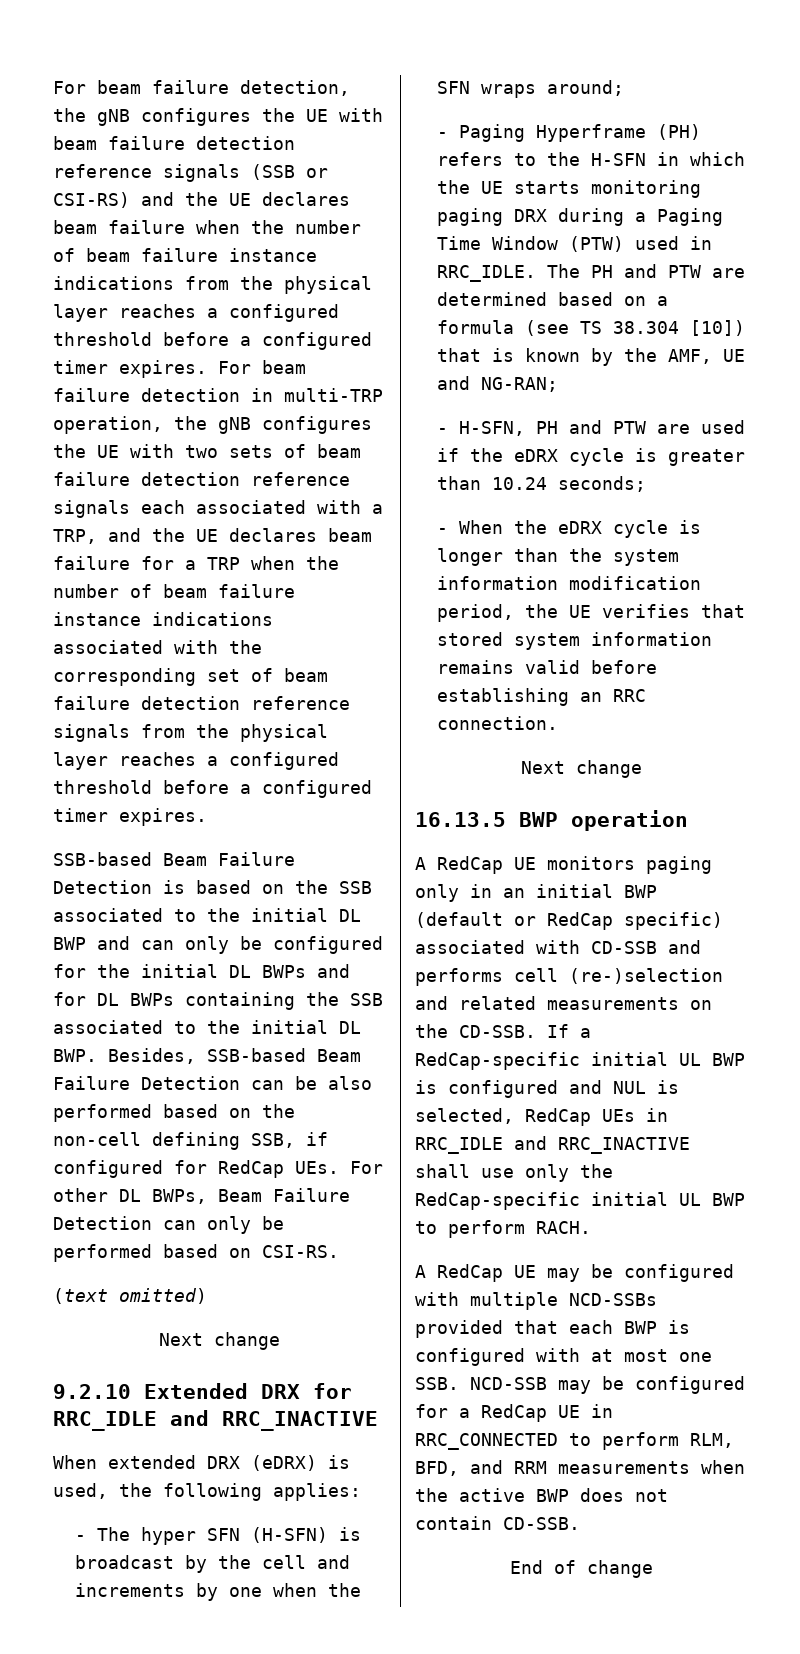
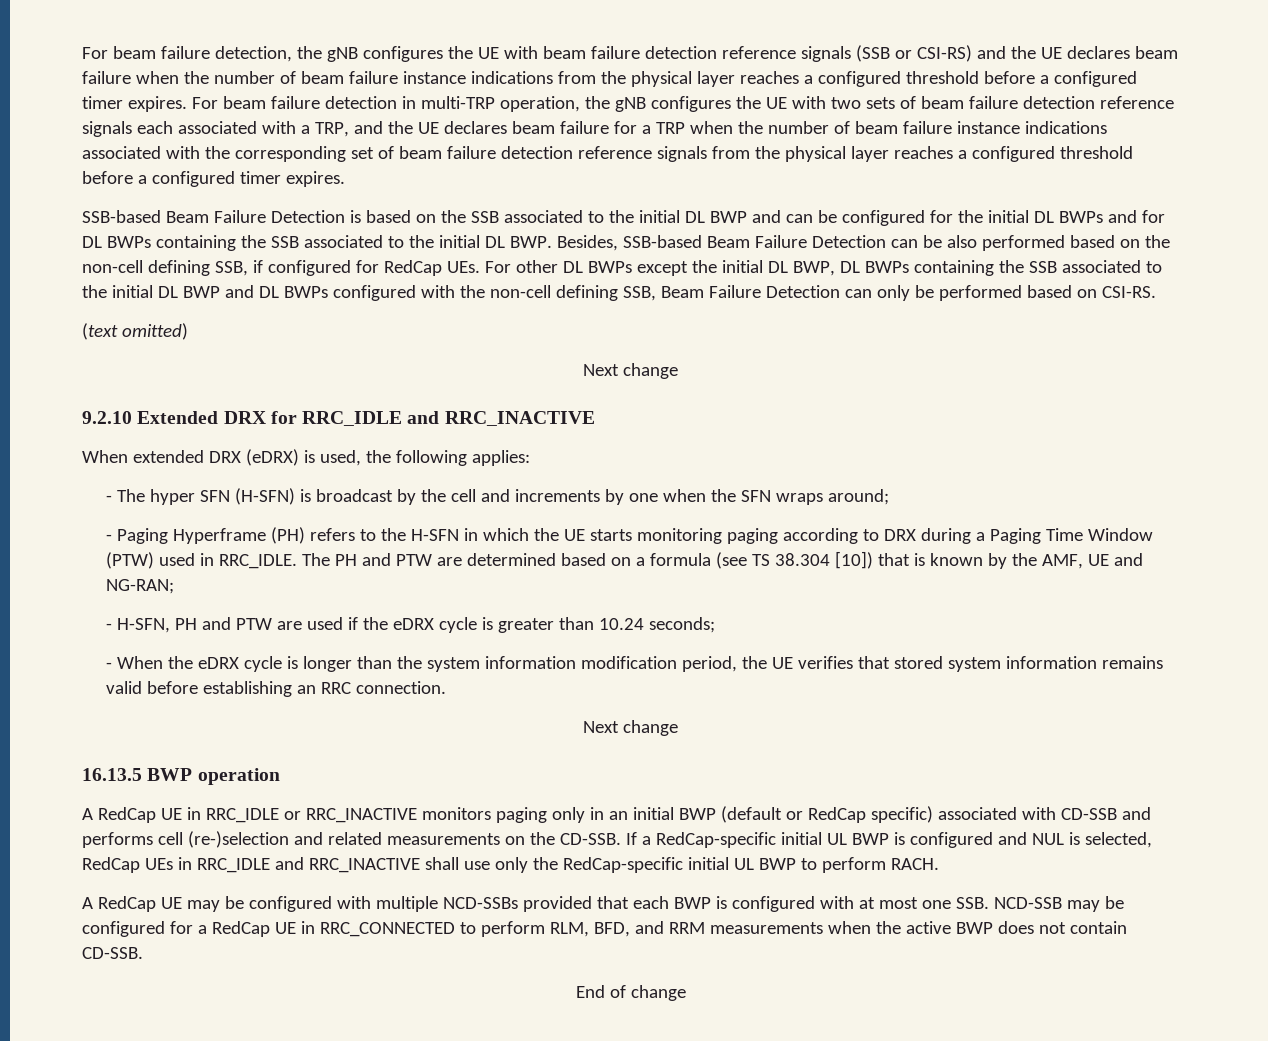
- SSB-based Beam Failure Detection is based on the SSB associated to the initial DL BWP and can only be configured for the initial DL BWPs and for DL BWPs containing the SSB associated to the initial DL BWP. Besides, SSB-based Beam Failure Detection can be also performed based on the non-cell defining SSB, if configured for RedCap UEs. For other DL BWPs, Beam Failure Detection can only be performed based on CSI-RS.
+ SSB-based Beam Failure Detection is based on the SSB associated to the initial DL BWP and can be configured for the initial DL BWPs and for DL BWPs containing the SSB associated to the initial DL BWP. Besides, SSB-based Beam Failure Detection can be also performed based on the non-cell defining SSB, if configured for RedCap UEs. For other DL BWPs except the initial DL BWP, DL BWPs containing the SSB associated to the initial DL BWP and DL BWPs configured with the non-cell defining SSB, Beam Failure Detection can only be performed based on CSI-RS.
- - Paging Hyperframe (PH) refers to the H-SFN in which the UE starts monitoring paging DRX during a Paging Time Window (PTW) used in RRC_IDLE.
+ - Paging Hyperframe (PH) refers to the H-SFN in which the UE starts monitoring paging according to DRX during a Paging Time Window (PTW) used in RRC_IDLE.
- A RedCap UE monitors paging only in an initial BWP (default or RedCap specific) associated with CD-SSB and performs cell (re-)selection and related measurements on the CD-SSB.
+ A RedCap UE in RRC_IDLE or RRC_INACTIVE monitors paging only in an initial BWP (default or RedCap specific) associated with CD-SSB and performs cell (re-)selection and related measurements on the CD-SSB.

